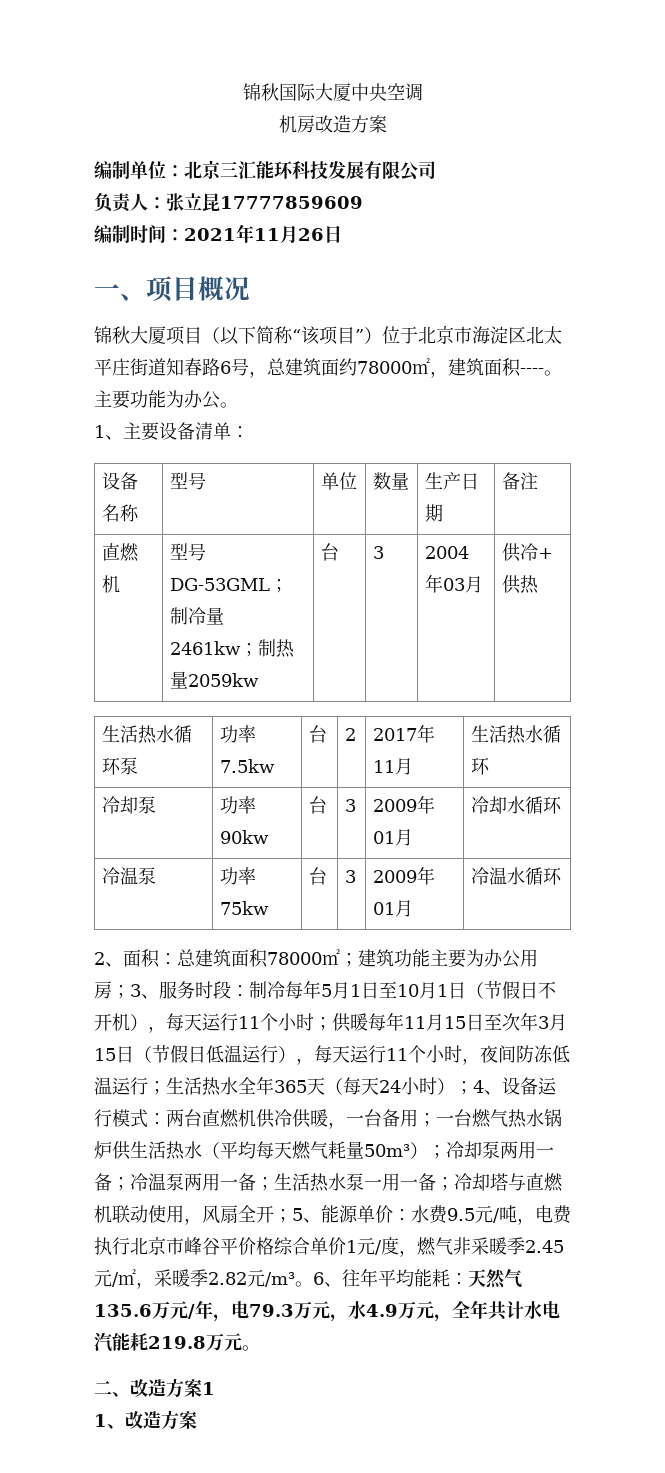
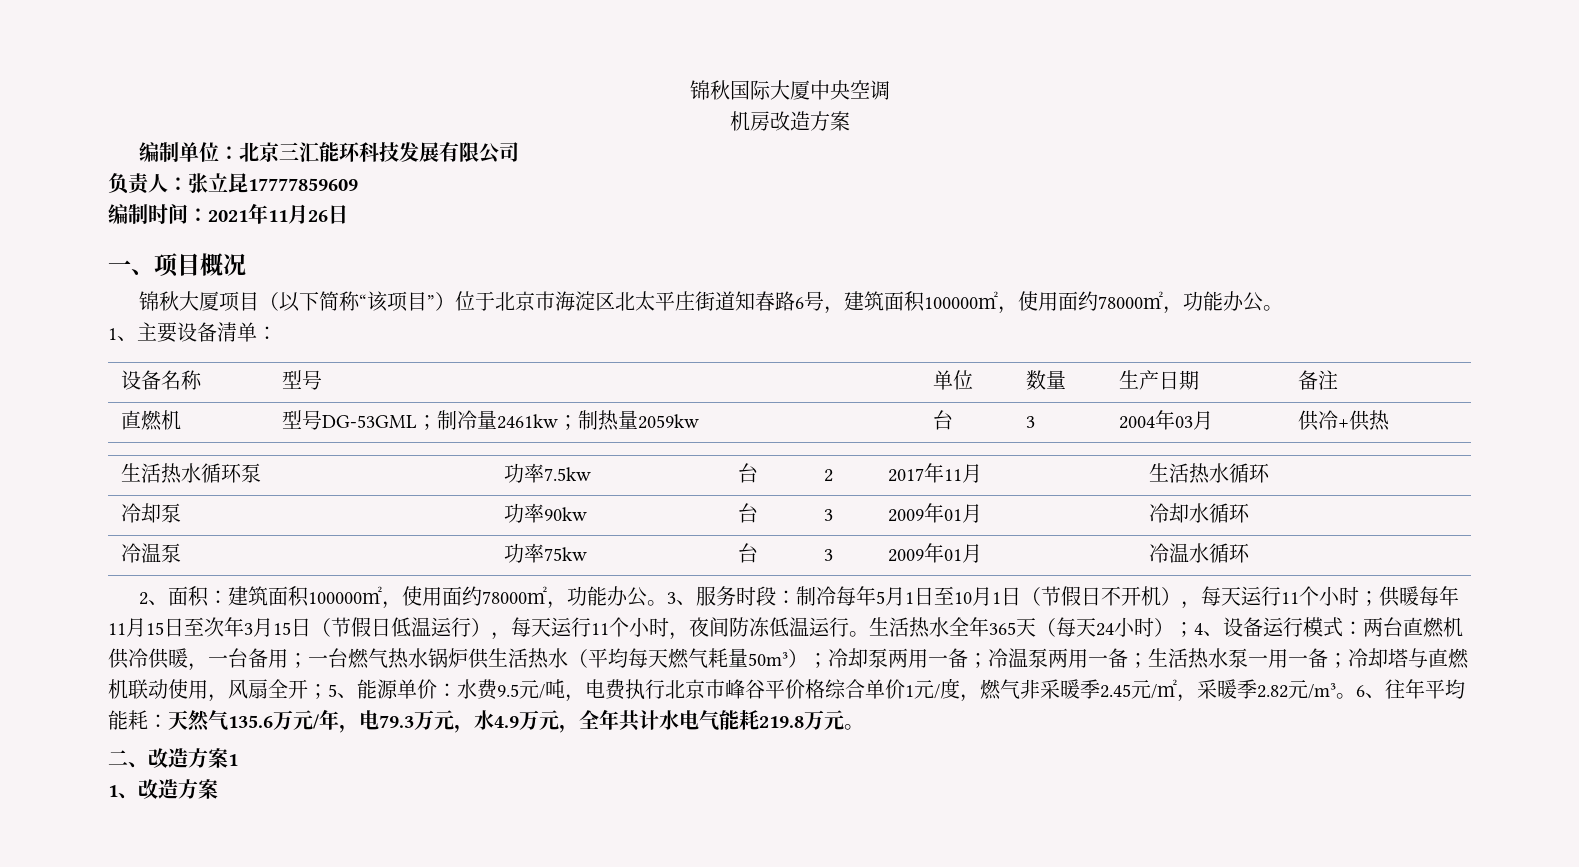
- 锦秋大厦项目（以下简称“该项目”）位于北京市海淀区北太平庄街道知春路6号，总建筑面约78000㎡，建筑面积----。主要功能为办公。
+ 锦秋大厦项目（以下简称“该项目”）位于北京市海淀区北太平庄街道知春路6号，建筑面积100000㎡，使用面约78000㎡，功能办公。
- 2、面积：总建筑面积78000㎡；建筑功能主要为办公用房；
+ 2、面积：建筑面积100000㎡，使用面约78000㎡，功能办公。
- 供暖每年11月15日至次年3月15日（节假日低温运行），每天运行11个小时，夜间防冻低温运行；
+ 供暖每年11月15日至次年3月15日（节假日低温运行），每天运行11个小时，夜间防冻低温运行。
- 6、往年平均能耗：天然气135.6万元/年，电79.3万元，水4.9万元，全年共计水电汽能耗219.8万元。
+ 6、往年平均能耗：天然气135.6万元/年，电79.3万元，水4.9万元，全年共计水电气能耗219.8万元。

